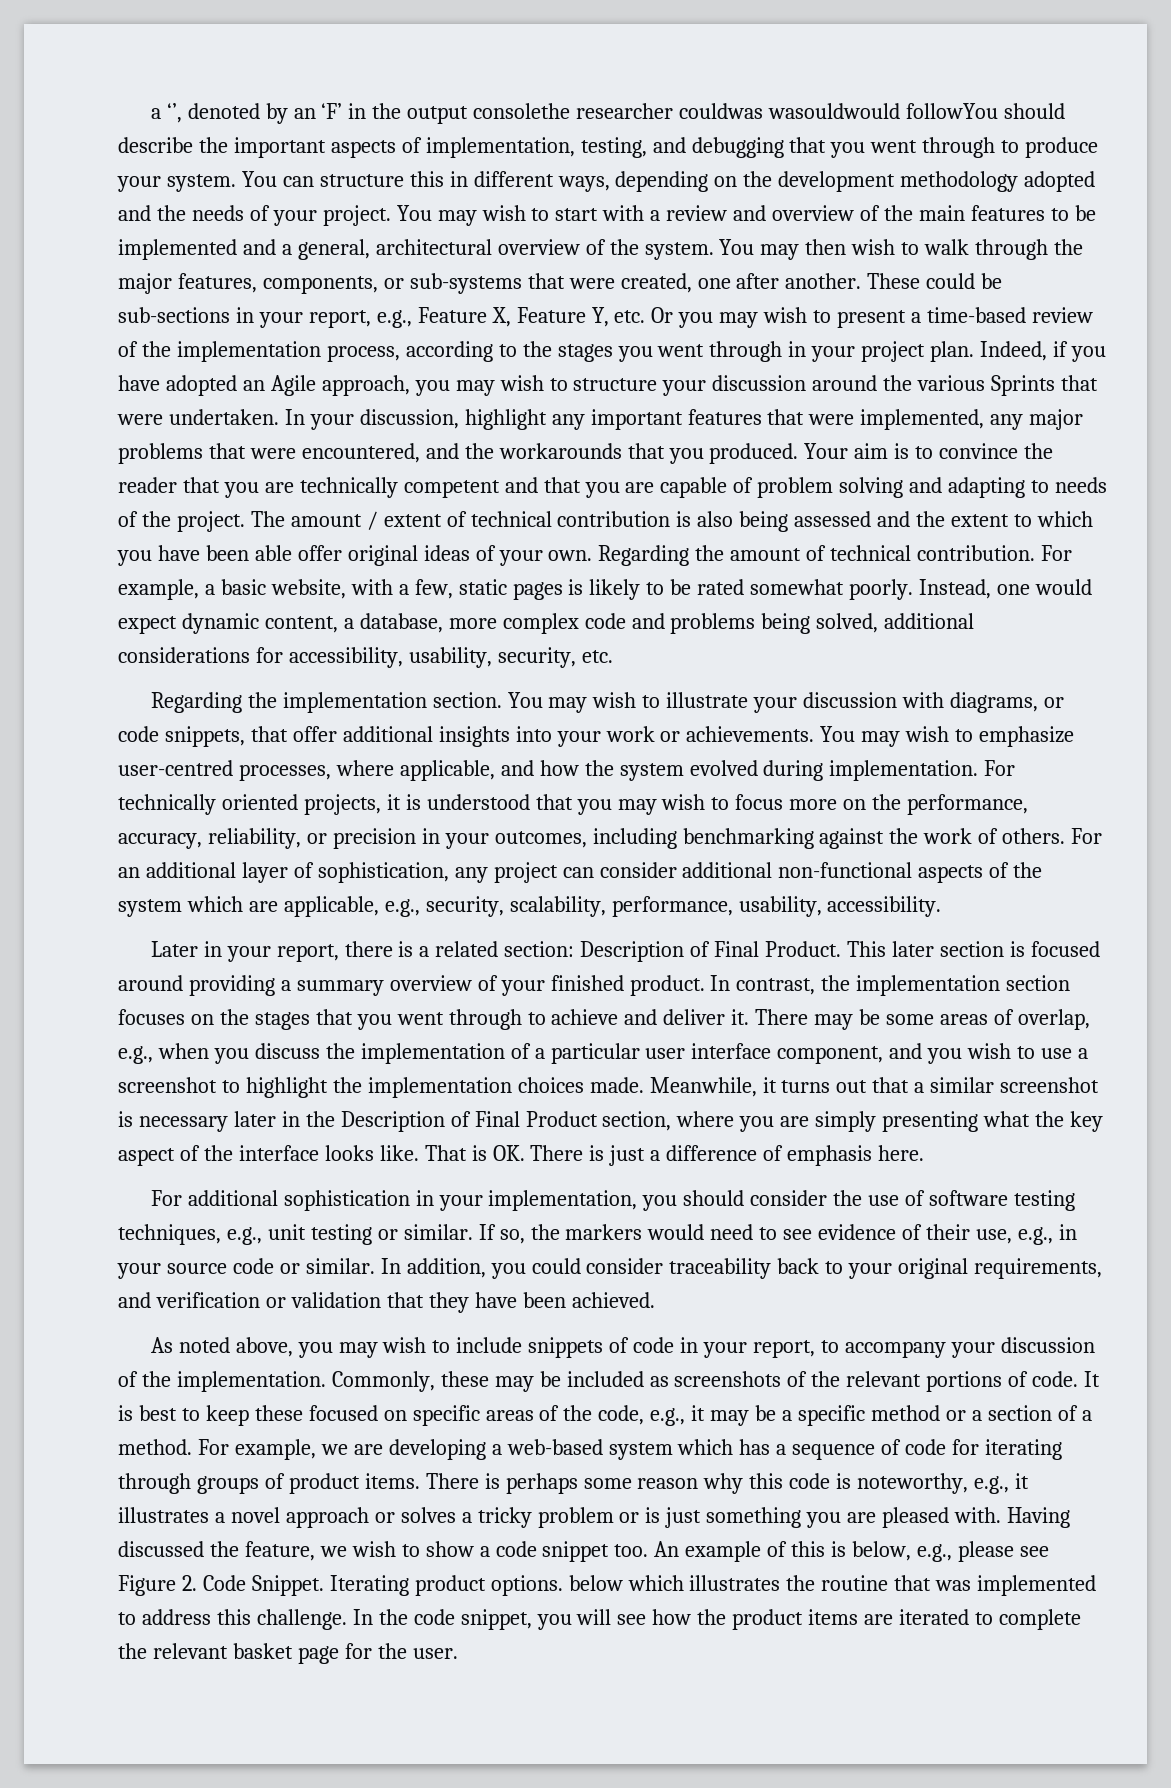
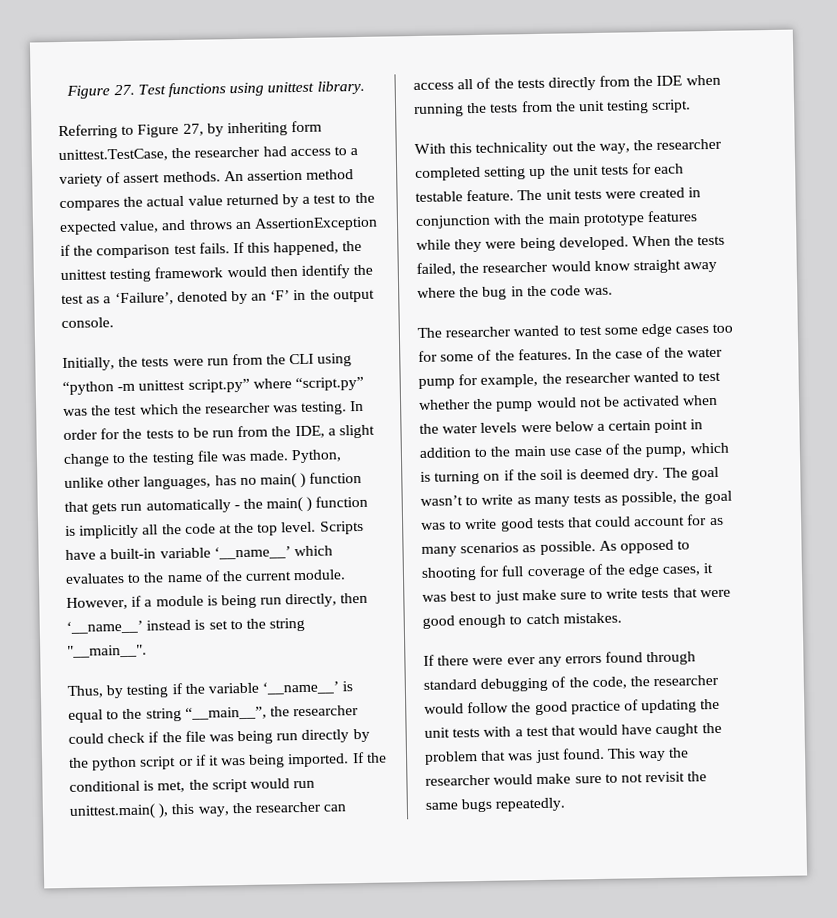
- a ‘’, denoted by an ‘F’ in the output consolethe researcher couldwas wasouldwould followYou should describe the important aspects of implementation, testing, and debugging that you went through to produce your system. You can structure this in different ways, depending on the development methodology adopted and the needs of your project. You may wish to start with a review and overview of the main features to be implemented and a general, architectural overview of the system. You may then wish to walk through the major features, components, or sub-systems that were created, one after another. These could be sub-sections in your report, e.g., Feature X, Feature Y, etc. Or you may wish to present a time-based review of the implementation process, according to the stages you went through in your project plan. Indeed, if you have adopted an Agile approach, you may wish to structure your discussion around the various Sprints that were undertaken. In your discussion, highlight any important features that were implemented, any major problems that were encountered, and the workarounds that you produced. Your aim is to convince the reader that you are technically competent and that you are capable of problem solving and adapting to needs of the project. The amount / extent of technical contribution is also being assessed and the extent to which you have been able offer original ideas of your own. Regarding the amount of technical contribution. For example, a basic website, with a few, static pages is likely to be rated somewhat poorly. Instead, one would expect dynamic content, a database, more complex code and problems being solved, additional considerations for accessibility, usability, security, etc.
- Regarding the implementation section. You may wish to illustrate your discussion with diagrams, or code snippets, that offer additional insights into your work or achievements. You may wish to emphasize user-centred processes, where applicable, and how the system evolved during implementation. For technically oriented projects, it is understood that you may wish to focus more on the performance, accuracy, reliability, or precision in your outcomes, including benchmarking against the work of others. For an additional layer of sophistication, any project can consider additional non-functional aspects of the system which are applicable, e.g., security, scalability, performance, usability, accessibility.
- Later in your report, there is a related section: Description of Final Product. This later section is focused around providing a summary overview of your finished product. In contrast, the implementation section focuses on the stages that you went through to achieve and deliver it. There may be some areas of overlap, e.g., when you discuss the implementation of a particular user interface component, and you wish to use a screenshot to highlight the implementation choices made. Meanwhile, it turns out that a similar screenshot is necessary later in the Description of Final Product section, where you are simply presenting what the key aspect of the interface looks like. That is OK. There is just a difference of emphasis here.
- For additional sophistication in your implementation, you should consider the use of software testing techniques, e.g., unit testing or similar. If so, the markers would need to see evidence of their use, e.g., in your source code or similar. In addition, you could consider traceability back to your original requirements, and verification or validation that they have been achieved.
- As noted above, you may wish to include snippets of code in your report, to accompany your discussion of the implementation. Commonly, these may be included as screenshots of the relevant portions of code. It is best to keep these focused on specific areas of the code, e.g., it may be a specific method or a section of a method. For example, we are developing a web-based system which has a sequence of code for iterating through groups of product items. There is perhaps some reason why this code is noteworthy, e.g., it illustrates a novel approach or solves a tricky problem or is just something you are pleased with. Having discussed the feature, we wish to show a code snippet too. An example of this is below, e.g., please see Figure 2. Code Snippet. Iterating product options. below which illustrates the routine that was implemented to address this challenge. In the code snippet, you will see how the product items are iterated to complete the relevant basket page for the user.
+ Figure 27. Test functions using unittest library.
+ Referring to Figure 27, by inheriting form unittest.TestCase, the researcher had access to a variety of assert methods. An assertion method compares the actual value returned by a test to the expected value, and throws an AssertionException if the comparison test fails. If this happened, the unittest testing framework would then identify the test as a ‘Failure’, denoted by an ‘F’ in the output console.
+ Initially, the tests were run from the CLI using “python -m unittest script.py” where “script.py” was the test which the researcher was testing. In order for the tests to be run from the IDE, a slight change to the testing file was made. Python, unlike other languages, has no main( ) function that gets run automatically - the main( ) function is implicitly all the code at the top level. Scripts have a built-in variable ‘__name__’ which evaluates to the name of the current module. However, if a module is being run directly, then ‘__name__’ instead is set to the string "__main__".
+ Thus, by testing if the variable ‘__name__’ is equal to the string “__main__”, the researcher could check if the file was being run directly by the python script or if it was being imported. If the conditional is met, the script would run unittest.main( ), this way, the researcher can access all of the tests directly from the IDE when running the tests from the unit testing script.
+ With this technicality out the way, the researcher completed setting up the unit tests for each testable feature. The unit tests were created in conjunction with the main prototype features while they were being developed. When the tests failed, the researcher would know straight away where the bug in the code was.
+ The researcher wanted to test some edge cases too for some of the features. In the case of the water pump for example, the researcher wanted to test whether the pump would not be activated when the water levels were below a certain point in addition to the main use case of the pump, which is turning on if the soil is deemed dry. The goal wasn’t to write as many tests as possible, the goal was to write good tests that could account for as many scenarios as possible. As opposed to shooting for full coverage of the edge cases, it was best to just make sure to write tests that were good enough to catch mistakes.
+ If there were ever any errors found through standard debugging of the code, the researcher would follow the good practice of updating the unit tests with a test that would have caught the problem that was just found. This way the researcher would make sure to not revisit the same bugs repeatedly.

